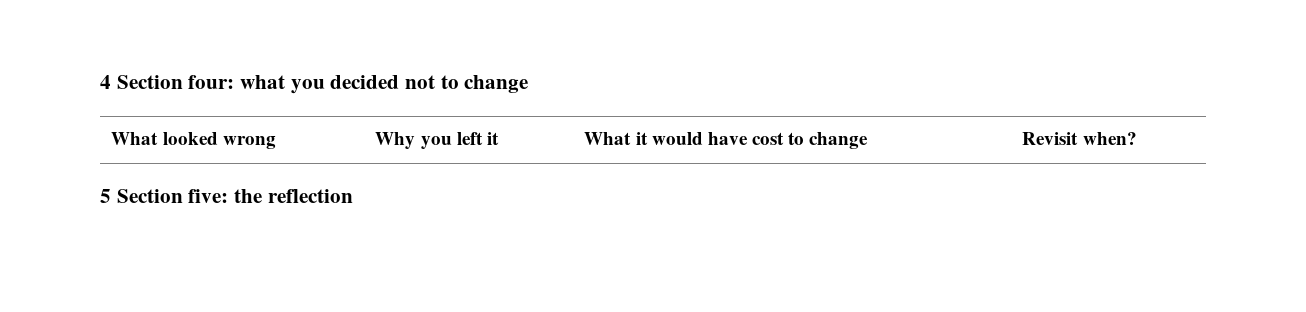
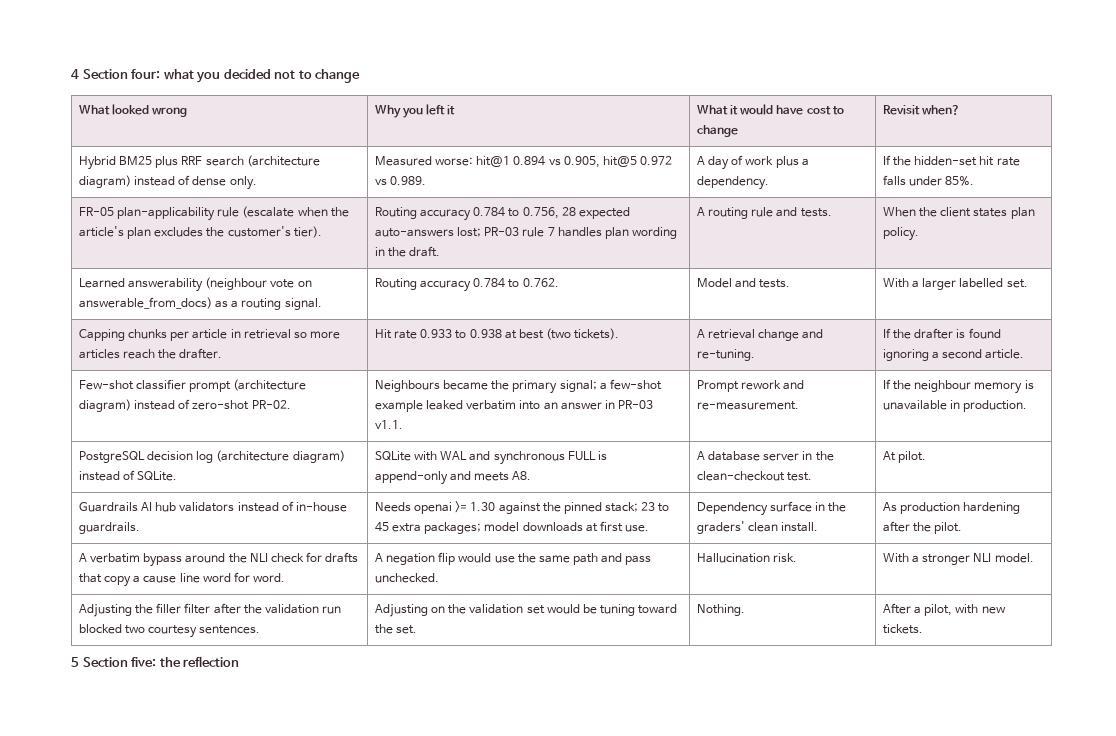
+ Hybrid BM25 plus RRF search (architecture diagram) instead of dense only. | Measured worse: hit@1 0.894 vs 0.905, hit@5 0.972 vs 0.989. | A day of work plus a dependency. | If the hidden-set hit rate falls under 85%.
+ FR-05 plan-applicability rule (escalate when the article's plan excludes the customer's tier). | Routing accuracy 0.784 to 0.756, 28 expected auto-answers lost; PR-03 rule 7 handles plan wording in the draft. | A routing rule and tests. | When the client states plan policy.
+ Learned answerability (neighbour vote on answerable_from_docs) as a routing signal. | Routing accuracy 0.784 to 0.762. | Model and tests. | With a larger labelled set.
+ Capping chunks per article in retrieval so more articles reach the drafter. | Hit rate 0.933 to 0.938 at best (two tickets). | A retrieval change and re-tuning. | If the drafter is found ignoring a second article.
+ Few-shot classifier prompt (architecture diagram) instead of zero-shot PR-02. | Neighbours became the primary signal; a few-shot example leaked verbatim into an answer in PR-03 v1.1. | Prompt rework and re-measurement. | If the neighbour memory is unavailable in production.
+ PostgreSQL decision log (architecture diagram) instead of SQLite. | SQLite with WAL and synchronous FULL is append-only and meets A8. | A database server in the clean-checkout test. | At pilot.
+ Guardrails AI hub validators instead of in-house guardrails. | Needs openai >= 1.30 against the pinned stack; 23 to 45 extra packages; model downloads at first use. | Dependency surface in the graders' clean install. | As production hardening after the pilot.
+ A verbatim bypass around the NLI check for drafts that copy a cause line word for word. | A negation flip would use the same path and pass unchecked. | Hallucination risk. | With a stronger NLI model.
+ Adjusting the filler filter after the validation run blocked two courtesy sentences. | Adjusting on the validation set would be tuning toward the set. | Nothing. | After a pilot, with new tickets.

